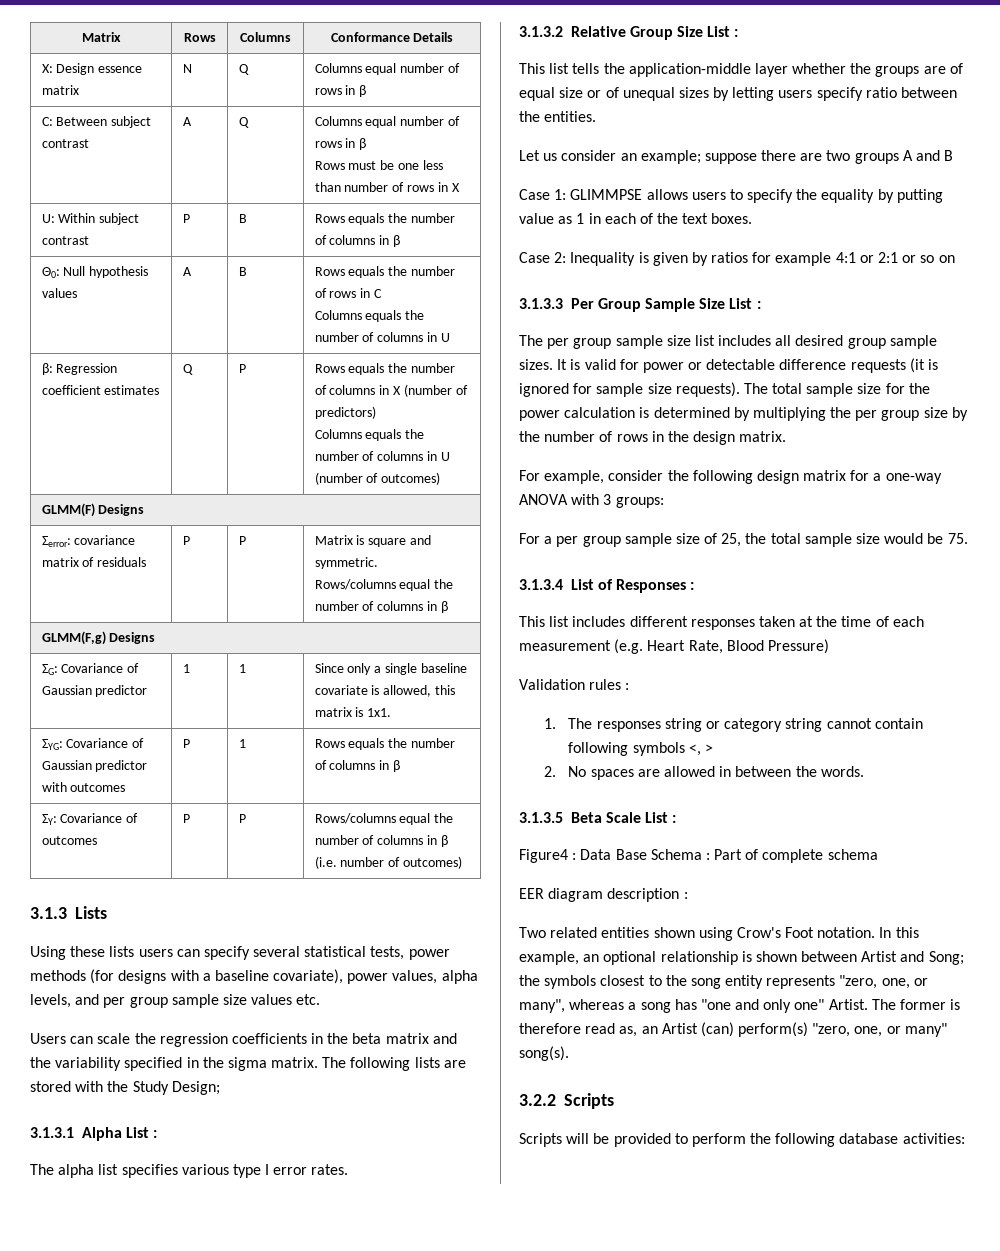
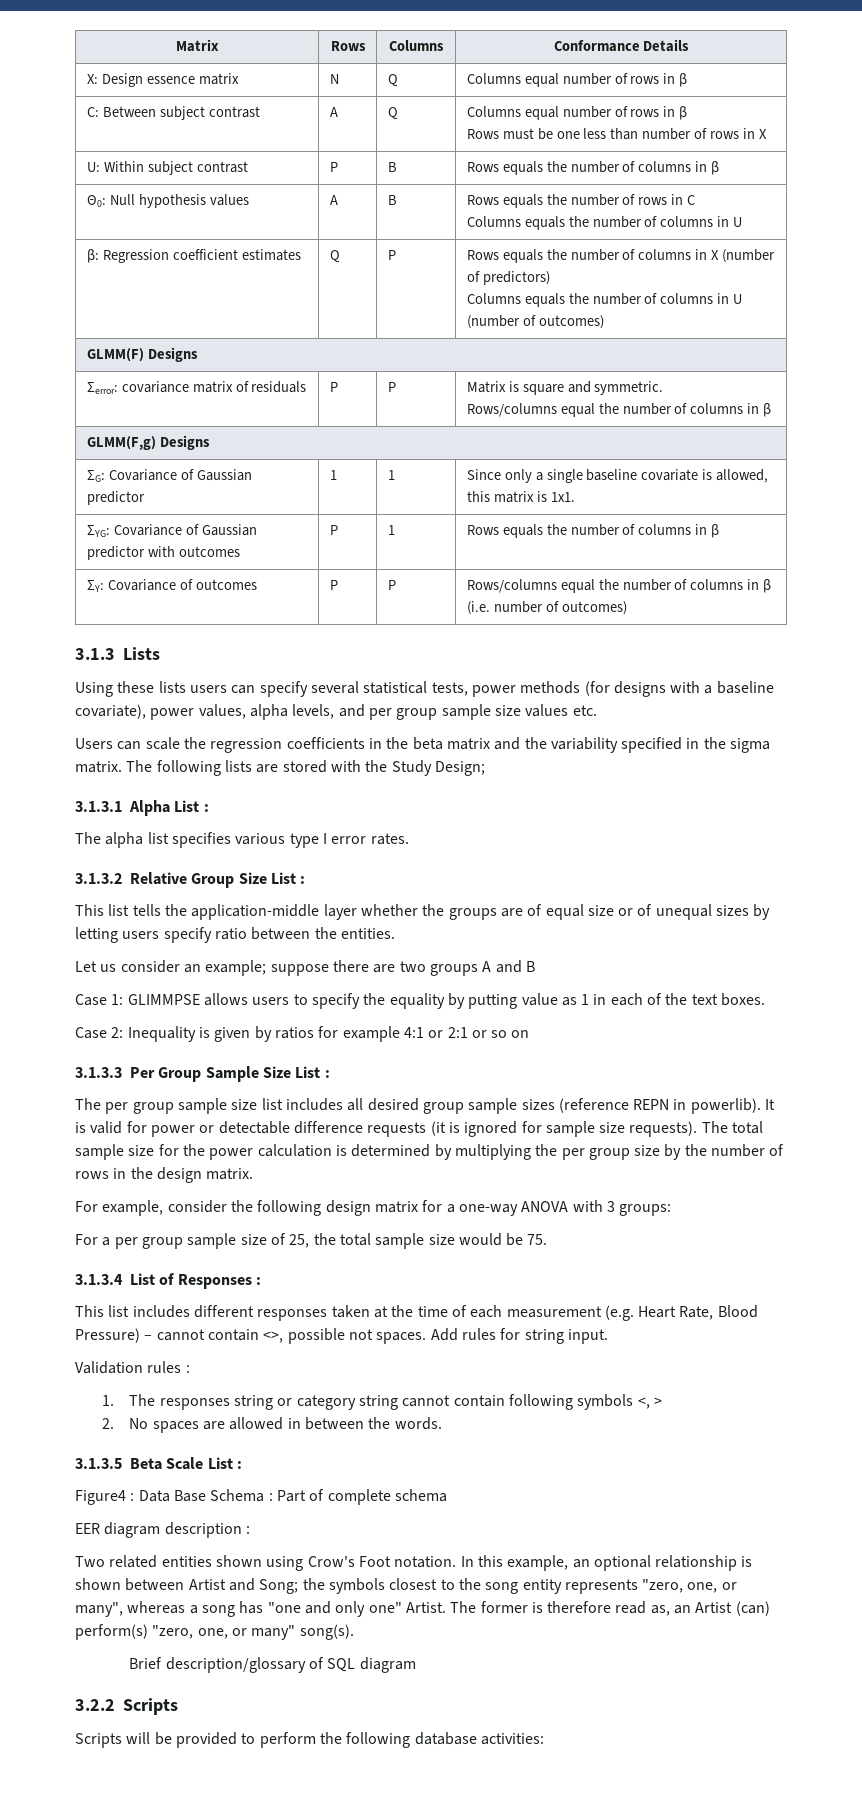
- The per group sample size list includes all desired group sample sizes.
+ The per group sample size list includes all desired group sample sizes (reference REPN in powerlib).
- This list includes different responses taken at the time of each measurement (e.g. Heart Rate, Blood Pressure)
+ This list includes different responses taken at the time of each measurement (e.g. Heart Rate, Blood Pressure) – cannot contain <>, possible not spaces. Add rules for string input.
+ Brief description/glossary of SQL diagram

